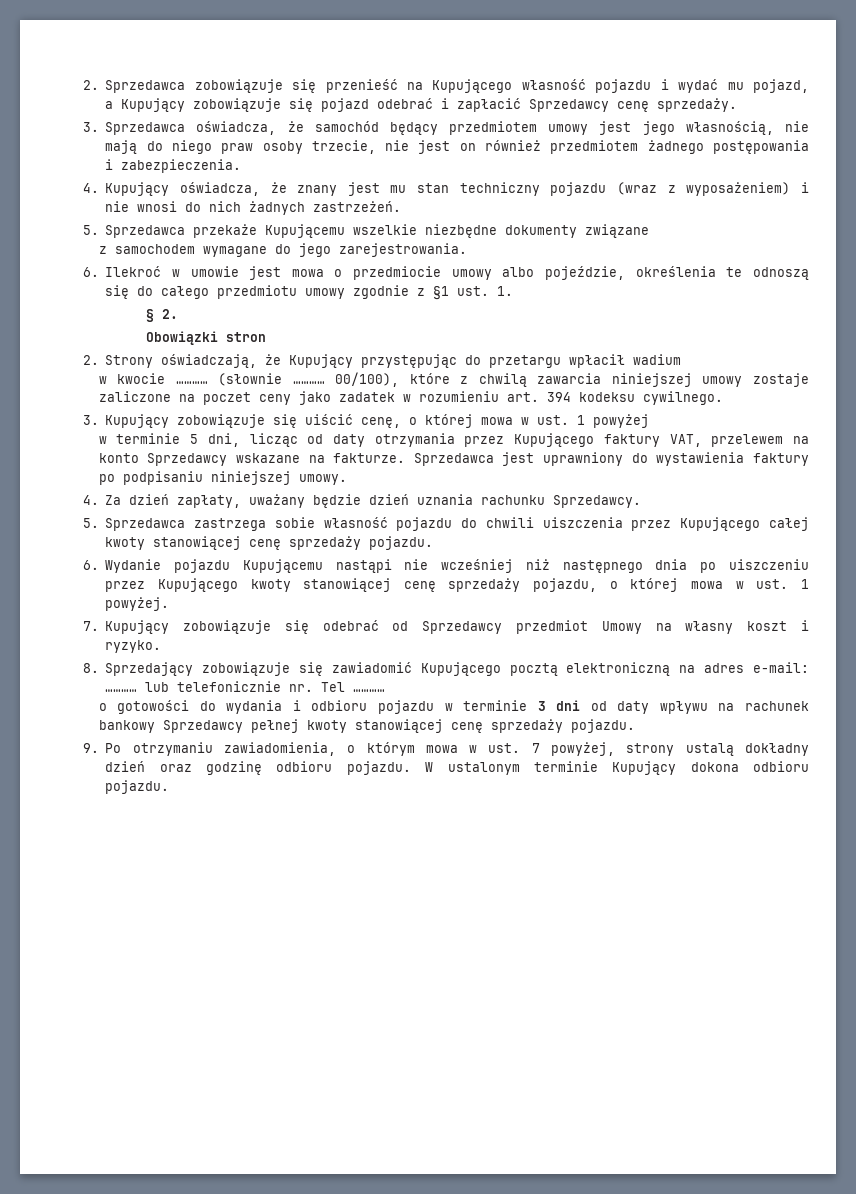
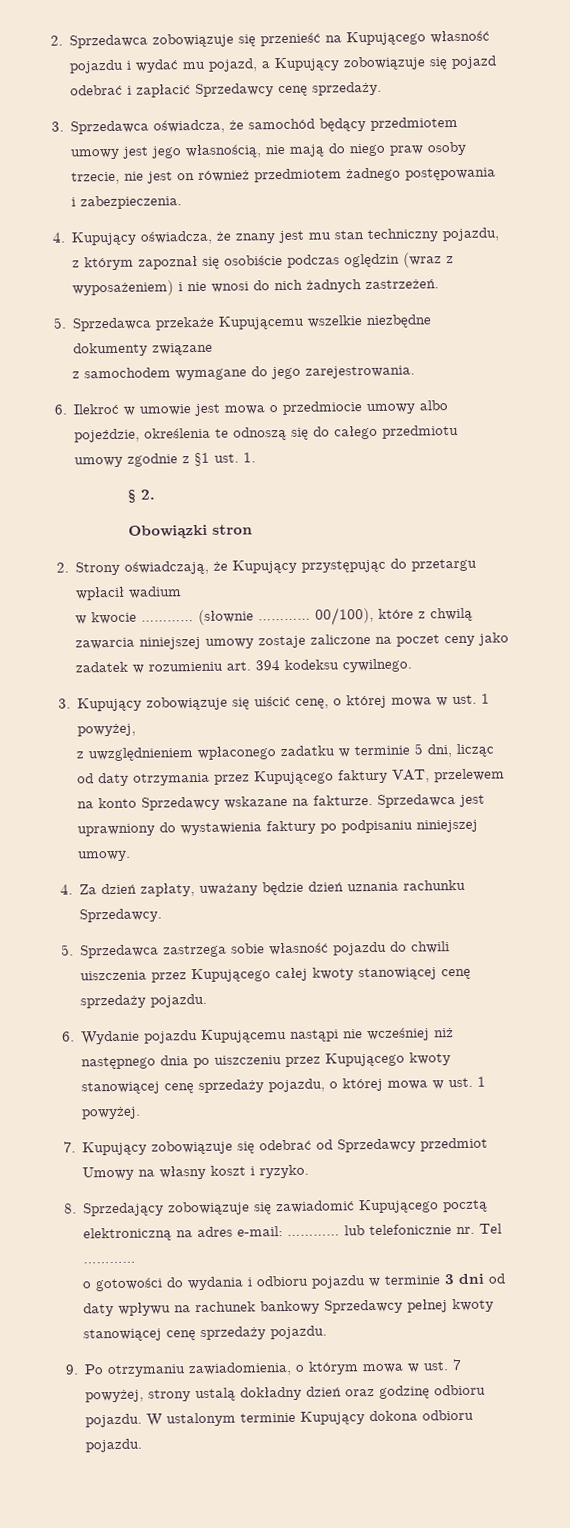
- 4. Kupujący oświadcza, że znany jest mu stan techniczny pojazdu (wraz z wyposażeniem) i nie wnosi do nich żadnych zastrzeżeń.
+ 4. Kupujący oświadcza, że znany jest mu stan techniczny pojazdu, z którym zapoznał się osobiście podczas oględzin (wraz z wyposażeniem) i nie wnosi do nich żadnych zastrzeżeń.
- 3. Kupujący zobowiązuje się uiścić cenę, o której mowa w ust. 1 powyżej
- w terminie 5 dni, licząc od daty otrzymania przez Kupującego faktury VAT, przelewem na konto Sprzedawcy wskazane na fakturze.
+ 3. Kupujący zobowiązuje się uiścić cenę, o której mowa w ust. 1 powyżej,
+ z uwzględnieniem wpłaconego zadatku w terminie 5 dni, licząc od daty otrzymania przez Kupującego faktury VAT, przelewem na konto Sprzedawcy wskazane na fakturze.

